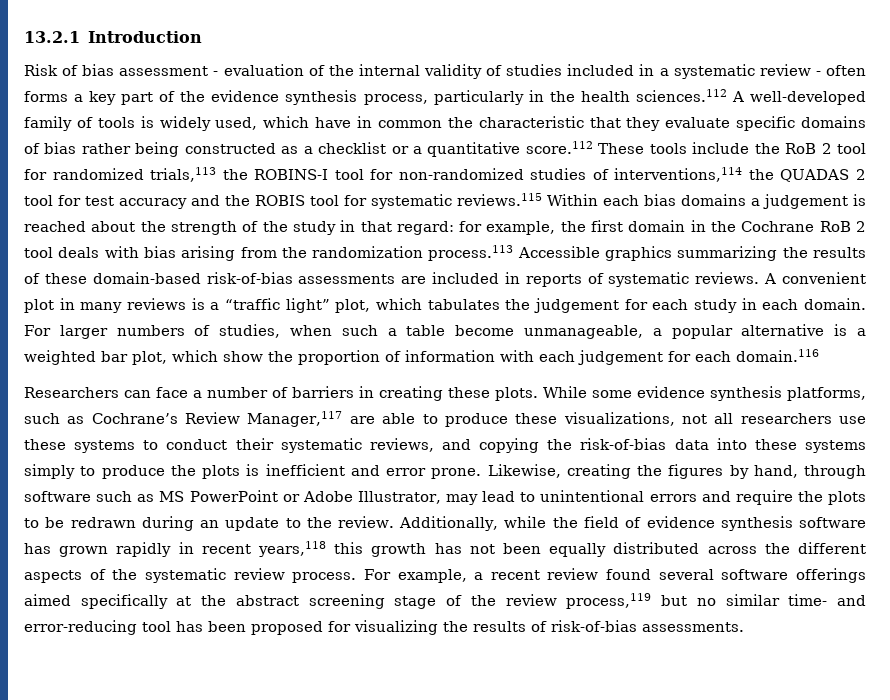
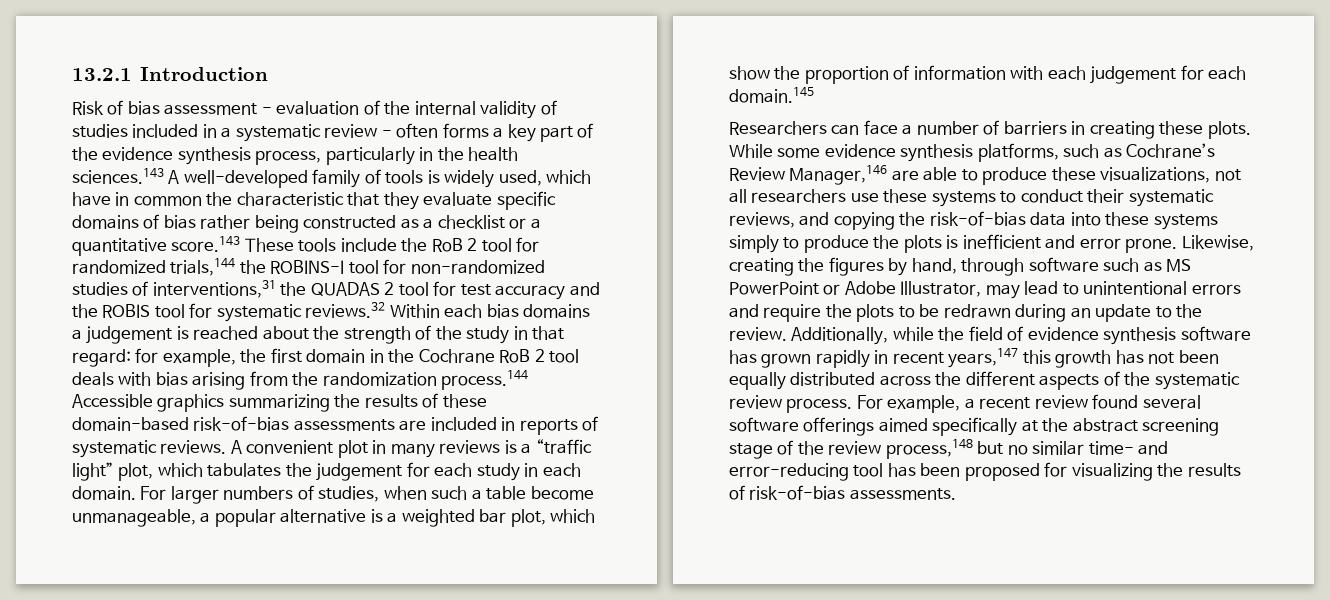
- Risk of bias assessment - evaluation of the internal validity of studies included in a systematic review - often forms a key part of the evidence synthesis process, particularly in the health sciences.112 A well-developed family of tools is widely used, which have in common the characteristic that they evaluate specific domains of bias rather being constructed as a checklist or a quantitative score.112 These tools include the RoB 2 tool for randomized trials,113 the ROBINS-I tool for non-randomized studies of interventions,114 the QUADAS 2 tool for test accuracy and the ROBIS tool for systematic reviews.115 Within each bias domains a judgement is reached about the strength of the study in that regard:
+ Risk of bias assessment - evaluation of the internal validity of studies included in a systematic review - often forms a key part of the evidence synthesis process, particularly in the health sciences.143 A well-developed family of tools is widely used, which have in common the characteristic that they evaluate specific domains of bias rather being constructed as a checklist or a quantitative score.143 These tools include the RoB 2 tool for randomized trials,144 the ROBINS-I tool for non-randomized studies of interventions,31 the QUADAS 2 tool for test accuracy and the ROBIS tool for systematic reviews.32 Within each bias domains a judgement is reached about the strength of the study in that regard:
- for example, the first domain in the Cochrane RoB 2 tool deals with bias arising from the randomization process.113 Accessible graphics summarizing the results of these domain-based risk-of-bias assessments are included in reports of systematic reviews.
+ for example, the first domain in the Cochrane RoB 2 tool deals with bias arising from the randomization process.144 Accessible graphics summarizing the results of these domain-based risk-of-bias assessments are included in reports of systematic reviews.
- For larger numbers of studies, when such a table become unmanageable, a popular alternative is a weighted bar plot, which show the proportion of information with each judgement for each domain.116
+ For larger numbers of studies, when such a table become unmanageable, a popular alternative is a weighted bar plot, which show the proportion of information with each judgement for each domain.145
- While some evidence synthesis platforms, such as Cochrane’s Review Manager,117 are able to produce these visualizations, not all researchers use these systems to conduct their systematic reviews, and copying the risk-of-bias data into these systems simply to produce the plots is inefficient and error prone.
+ While some evidence synthesis platforms, such as Cochrane’s Review Manager,146 are able to produce these visualizations, not all researchers use these systems to conduct their systematic reviews, and copying the risk-of-bias data into these systems simply to produce the plots is inefficient and error prone.
- Additionally, while the field of evidence synthesis software has grown rapidly in recent years,118 this growth has not been equally distributed across the different aspects of the systematic review process.
+ Additionally, while the field of evidence synthesis software has grown rapidly in recent years,147 this growth has not been equally distributed across the different aspects of the systematic review process.
- For example, a recent review found several software offerings aimed specifically at the abstract screening stage of the review process,119 but no similar time- and error-reducing tool has been proposed for visualizing the results of risk-of-bias assessments.
+ For example, a recent review found several software offerings aimed specifically at the abstract screening stage of the review process,148 but no similar time- and error-reducing tool has been proposed for visualizing the results of risk-of-bias assessments.

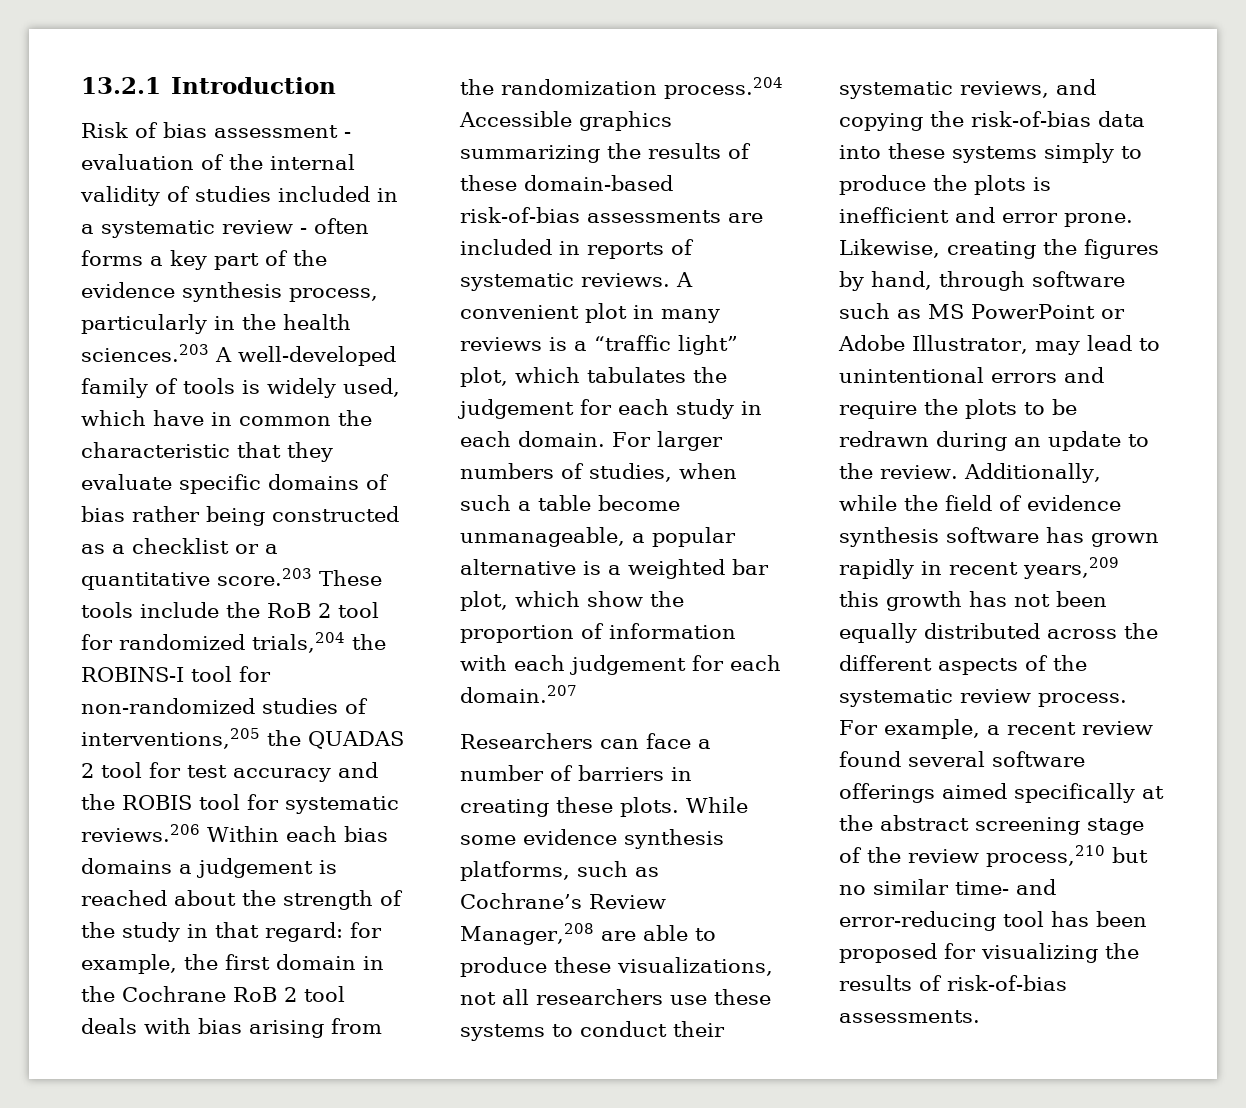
- Risk of bias assessment - evaluation of the internal validity of studies included in a systematic review - often forms a key part of the evidence synthesis process, particularly in the health sciences.143 A well-developed family of tools is widely used, which have in common the characteristic that they evaluate specific domains of bias rather being constructed as a checklist or a quantitative score.143 These tools include the RoB 2 tool for randomized trials,144 the ROBINS-I tool for non-randomized studies of interventions,31 the QUADAS 2 tool for test accuracy and the ROBIS tool for systematic reviews.32 Within each bias domains a judgement is reached about the strength of the study in that regard:
+ Risk of bias assessment - evaluation of the internal validity of studies included in a systematic review - often forms a key part of the evidence synthesis process, particularly in the health sciences.203 A well-developed family of tools is widely used, which have in common the characteristic that they evaluate specific domains of bias rather being constructed as a checklist or a quantitative score.203 These tools include the RoB 2 tool for randomized trials,204 the ROBINS-I tool for non-randomized studies of interventions,205 the QUADAS 2 tool for test accuracy and the ROBIS tool for systematic reviews.206 Within each bias domains a judgement is reached about the strength of the study in that regard:
- for example, the first domain in the Cochrane RoB 2 tool deals with bias arising from the randomization process.144 Accessible graphics summarizing the results of these domain-based risk-of-bias assessments are included in reports of systematic reviews.
+ for example, the first domain in the Cochrane RoB 2 tool deals with bias arising from the randomization process.204 Accessible graphics summarizing the results of these domain-based risk-of-bias assessments are included in reports of systematic reviews.
- For larger numbers of studies, when such a table become unmanageable, a popular alternative is a weighted bar plot, which show the proportion of information with each judgement for each domain.145
+ For larger numbers of studies, when such a table become unmanageable, a popular alternative is a weighted bar plot, which show the proportion of information with each judgement for each domain.207
- While some evidence synthesis platforms, such as Cochrane’s Review Manager,146 are able to produce these visualizations, not all researchers use these systems to conduct their systematic reviews, and copying the risk-of-bias data into these systems simply to produce the plots is inefficient and error prone.
+ While some evidence synthesis platforms, such as Cochrane’s Review Manager,208 are able to produce these visualizations, not all researchers use these systems to conduct their systematic reviews, and copying the risk-of-bias data into these systems simply to produce the plots is inefficient and error prone.
- Additionally, while the field of evidence synthesis software has grown rapidly in recent years,147 this growth has not been equally distributed across the different aspects of the systematic review process.
+ Additionally, while the field of evidence synthesis software has grown rapidly in recent years,209 this growth has not been equally distributed across the different aspects of the systematic review process.
- For example, a recent review found several software offerings aimed specifically at the abstract screening stage of the review process,148 but no similar time- and error-reducing tool has been proposed for visualizing the results of risk-of-bias assessments.
+ For example, a recent review found several software offerings aimed specifically at the abstract screening stage of the review process,210 but no similar time- and error-reducing tool has been proposed for visualizing the results of risk-of-bias assessments.

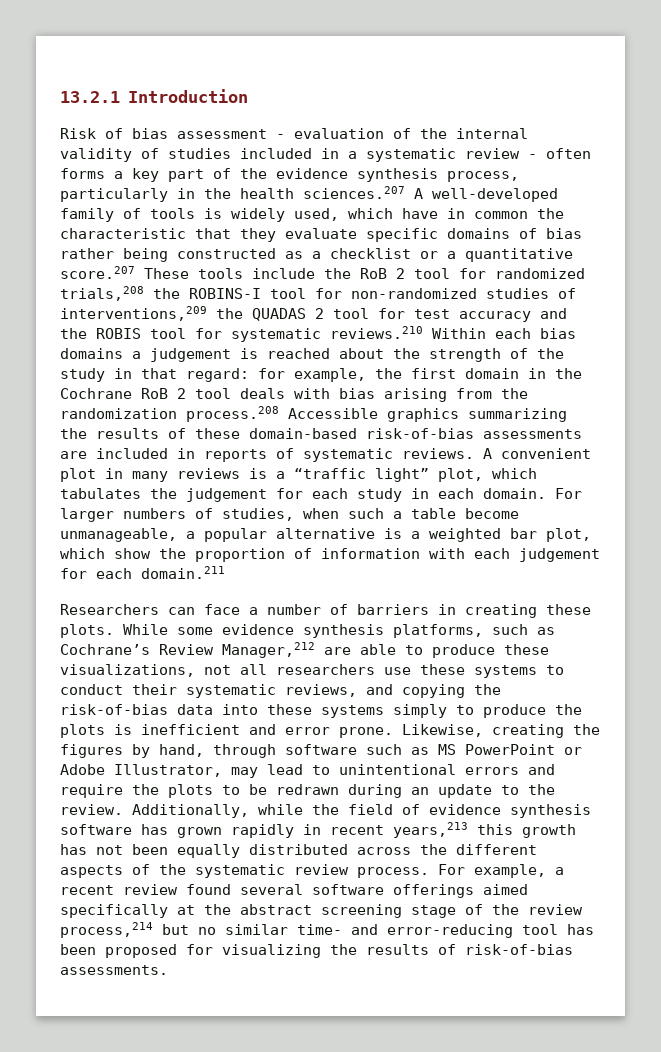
- Risk of bias assessment - evaluation of the internal validity of studies included in a systematic review - often forms a key part of the evidence synthesis process, particularly in the health sciences.203 A well-developed family of tools is widely used, which have in common the characteristic that they evaluate specific domains of bias rather being constructed as a checklist or a quantitative score.203 These tools include the RoB 2 tool for randomized trials,204 the ROBINS-I tool for non-randomized studies of interventions,205 the QUADAS 2 tool for test accuracy and the ROBIS tool for systematic reviews.206 Within each bias domains a judgement is reached about the strength of the study in that regard:
+ Risk of bias assessment - evaluation of the internal validity of studies included in a systematic review - often forms a key part of the evidence synthesis process, particularly in the health sciences.207 A well-developed family of tools is widely used, which have in common the characteristic that they evaluate specific domains of bias rather being constructed as a checklist or a quantitative score.207 These tools include the RoB 2 tool for randomized trials,208 the ROBINS-I tool for non-randomized studies of interventions,209 the QUADAS 2 tool for test accuracy and the ROBIS tool for systematic reviews.210 Within each bias domains a judgement is reached about the strength of the study in that regard:
- for example, the first domain in the Cochrane RoB 2 tool deals with bias arising from the randomization process.204 Accessible graphics summarizing the results of these domain-based risk-of-bias assessments are included in reports of systematic reviews.
+ for example, the first domain in the Cochrane RoB 2 tool deals with bias arising from the randomization process.208 Accessible graphics summarizing the results of these domain-based risk-of-bias assessments are included in reports of systematic reviews.
- For larger numbers of studies, when such a table become unmanageable, a popular alternative is a weighted bar plot, which show the proportion of information with each judgement for each domain.207
+ For larger numbers of studies, when such a table become unmanageable, a popular alternative is a weighted bar plot, which show the proportion of information with each judgement for each domain.211
- While some evidence synthesis platforms, such as Cochrane’s Review Manager,208 are able to produce these visualizations, not all researchers use these systems to conduct their systematic reviews, and copying the risk-of-bias data into these systems simply to produce the plots is inefficient and error prone.
+ While some evidence synthesis platforms, such as Cochrane’s Review Manager,212 are able to produce these visualizations, not all researchers use these systems to conduct their systematic reviews, and copying the risk-of-bias data into these systems simply to produce the plots is inefficient and error prone.
- Additionally, while the field of evidence synthesis software has grown rapidly in recent years,209 this growth has not been equally distributed across the different aspects of the systematic review process.
+ Additionally, while the field of evidence synthesis software has grown rapidly in recent years,213 this growth has not been equally distributed across the different aspects of the systematic review process.
- For example, a recent review found several software offerings aimed specifically at the abstract screening stage of the review process,210 but no similar time- and error-reducing tool has been proposed for visualizing the results of risk-of-bias assessments.
+ For example, a recent review found several software offerings aimed specifically at the abstract screening stage of the review process,214 but no similar time- and error-reducing tool has been proposed for visualizing the results of risk-of-bias assessments.

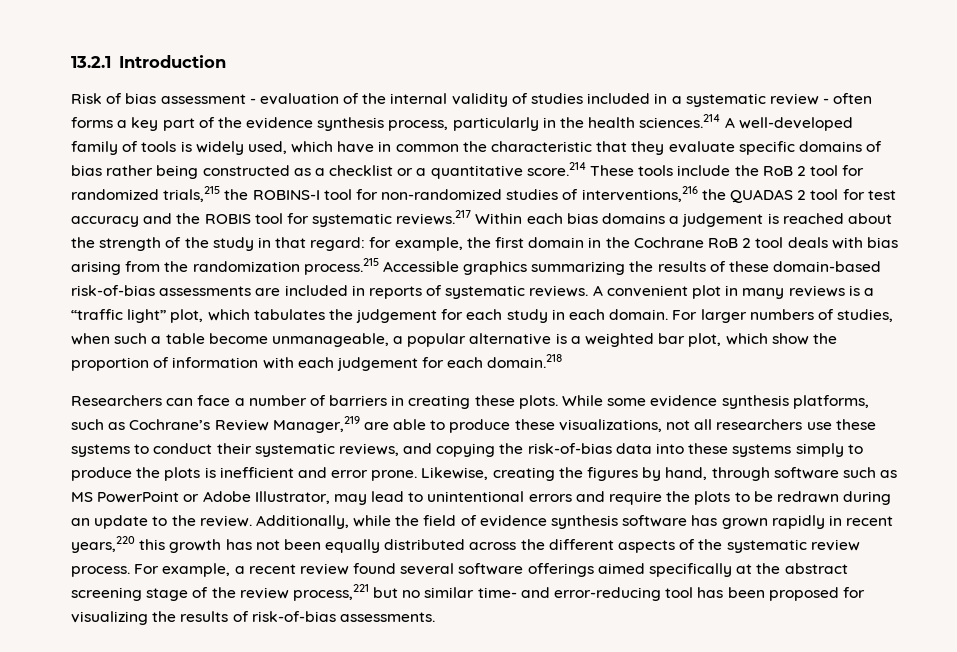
- Risk of bias assessment - evaluation of the internal validity of studies included in a systematic review - often forms a key part of the evidence synthesis process, particularly in the health sciences.207 A well-developed family of tools is widely used, which have in common the characteristic that they evaluate specific domains of bias rather being constructed as a checklist or a quantitative score.207 These tools include the RoB 2 tool for randomized trials,208 the ROBINS-I tool for non-randomized studies of interventions,209 the QUADAS 2 tool for test accuracy and the ROBIS tool for systematic reviews.210 Within each bias domains a judgement is reached about the strength of the study in that regard:
+ Risk of bias assessment - evaluation of the internal validity of studies included in a systematic review - often forms a key part of the evidence synthesis process, particularly in the health sciences.214 A well-developed family of tools is widely used, which have in common the characteristic that they evaluate specific domains of bias rather being constructed as a checklist or a quantitative score.214 These tools include the RoB 2 tool for randomized trials,215 the ROBINS-I tool for non-randomized studies of interventions,216 the QUADAS 2 tool for test accuracy and the ROBIS tool for systematic reviews.217 Within each bias domains a judgement is reached about the strength of the study in that regard:
- for example, the first domain in the Cochrane RoB 2 tool deals with bias arising from the randomization process.208 Accessible graphics summarizing the results of these domain-based risk-of-bias assessments are included in reports of systematic reviews.
+ for example, the first domain in the Cochrane RoB 2 tool deals with bias arising from the randomization process.215 Accessible graphics summarizing the results of these domain-based risk-of-bias assessments are included in reports of systematic reviews.
- For larger numbers of studies, when such a table become unmanageable, a popular alternative is a weighted bar plot, which show the proportion of information with each judgement for each domain.211
+ For larger numbers of studies, when such a table become unmanageable, a popular alternative is a weighted bar plot, which show the proportion of information with each judgement for each domain.218
- While some evidence synthesis platforms, such as Cochrane’s Review Manager,212 are able to produce these visualizations, not all researchers use these systems to conduct their systematic reviews, and copying the risk-of-bias data into these systems simply to produce the plots is inefficient and error prone.
+ While some evidence synthesis platforms, such as Cochrane’s Review Manager,219 are able to produce these visualizations, not all researchers use these systems to conduct their systematic reviews, and copying the risk-of-bias data into these systems simply to produce the plots is inefficient and error prone.
- Additionally, while the field of evidence synthesis software has grown rapidly in recent years,213 this growth has not been equally distributed across the different aspects of the systematic review process.
+ Additionally, while the field of evidence synthesis software has grown rapidly in recent years,220 this growth has not been equally distributed across the different aspects of the systematic review process.
- For example, a recent review found several software offerings aimed specifically at the abstract screening stage of the review process,214 but no similar time- and error-reducing tool has been proposed for visualizing the results of risk-of-bias assessments.
+ For example, a recent review found several software offerings aimed specifically at the abstract screening stage of the review process,221 but no similar time- and error-reducing tool has been proposed for visualizing the results of risk-of-bias assessments.

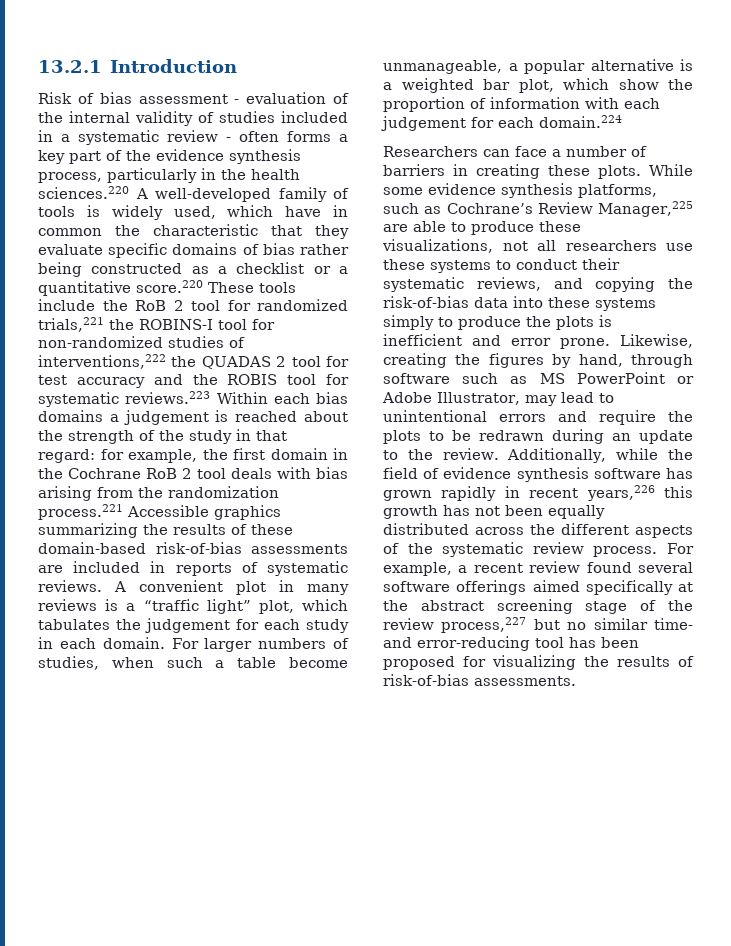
- Risk of bias assessment - evaluation of the internal validity of studies included in a systematic review - often forms a key part of the evidence synthesis process, particularly in the health sciences.214 A well-developed family of tools is widely used, which have in common the characteristic that they evaluate specific domains of bias rather being constructed as a checklist or a quantitative score.214 These tools include the RoB 2 tool for randomized trials,215 the ROBINS-I tool for non-randomized studies of interventions,216 the QUADAS 2 tool for test accuracy and the ROBIS tool for systematic reviews.217 Within each bias domains a judgement is reached about the strength of the study in that regard:
+ Risk of bias assessment - evaluation of the internal validity of studies included in a systematic review - often forms a key part of the evidence synthesis process, particularly in the health sciences.220 A well-developed family of tools is widely used, which have in common the characteristic that they evaluate specific domains of bias rather being constructed as a checklist or a quantitative score.220 These tools include the RoB 2 tool for randomized trials,221 the ROBINS-I tool for non-randomized studies of interventions,222 the QUADAS 2 tool for test accuracy and the ROBIS tool for systematic reviews.223 Within each bias domains a judgement is reached about the strength of the study in that regard:
- for example, the first domain in the Cochrane RoB 2 tool deals with bias arising from the randomization process.215 Accessible graphics summarizing the results of these domain-based risk-of-bias assessments are included in reports of systematic reviews.
+ for example, the first domain in the Cochrane RoB 2 tool deals with bias arising from the randomization process.221 Accessible graphics summarizing the results of these domain-based risk-of-bias assessments are included in reports of systematic reviews.
- For larger numbers of studies, when such a table become unmanageable, a popular alternative is a weighted bar plot, which show the proportion of information with each judgement for each domain.218
+ For larger numbers of studies, when such a table become unmanageable, a popular alternative is a weighted bar plot, which show the proportion of information with each judgement for each domain.224
- While some evidence synthesis platforms, such as Cochrane’s Review Manager,219 are able to produce these visualizations, not all researchers use these systems to conduct their systematic reviews, and copying the risk-of-bias data into these systems simply to produce the plots is inefficient and error prone.
+ While some evidence synthesis platforms, such as Cochrane’s Review Manager,225 are able to produce these visualizations, not all researchers use these systems to conduct their systematic reviews, and copying the risk-of-bias data into these systems simply to produce the plots is inefficient and error prone.
- Additionally, while the field of evidence synthesis software has grown rapidly in recent years,220 this growth has not been equally distributed across the different aspects of the systematic review process.
+ Additionally, while the field of evidence synthesis software has grown rapidly in recent years,226 this growth has not been equally distributed across the different aspects of the systematic review process.
- For example, a recent review found several software offerings aimed specifically at the abstract screening stage of the review process,221 but no similar time- and error-reducing tool has been proposed for visualizing the results of risk-of-bias assessments.
+ For example, a recent review found several software offerings aimed specifically at the abstract screening stage of the review process,227 but no similar time- and error-reducing tool has been proposed for visualizing the results of risk-of-bias assessments.

